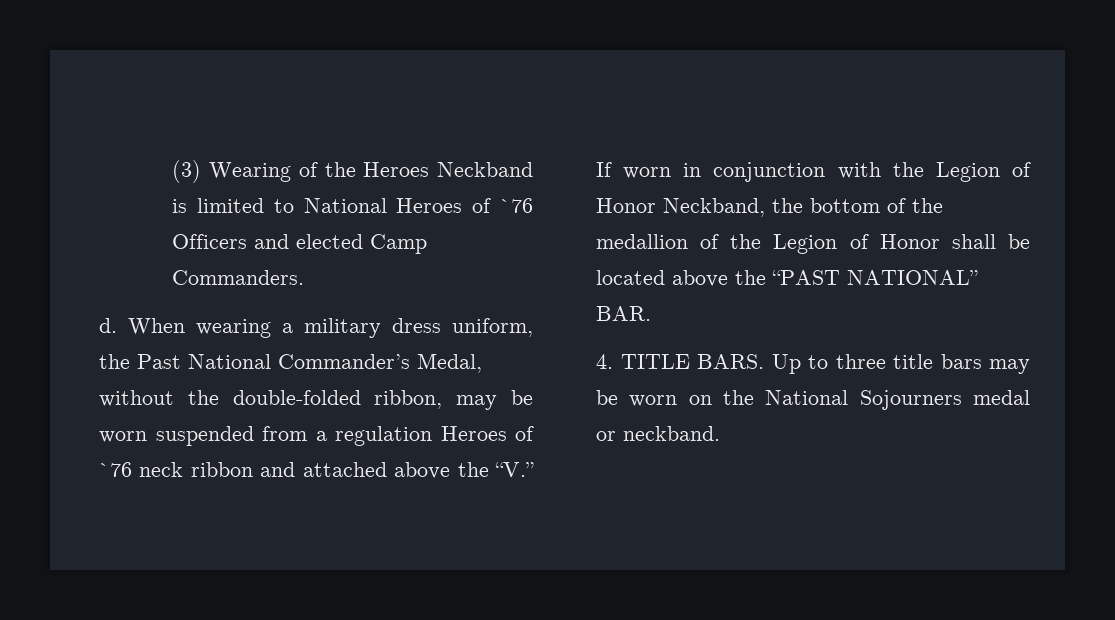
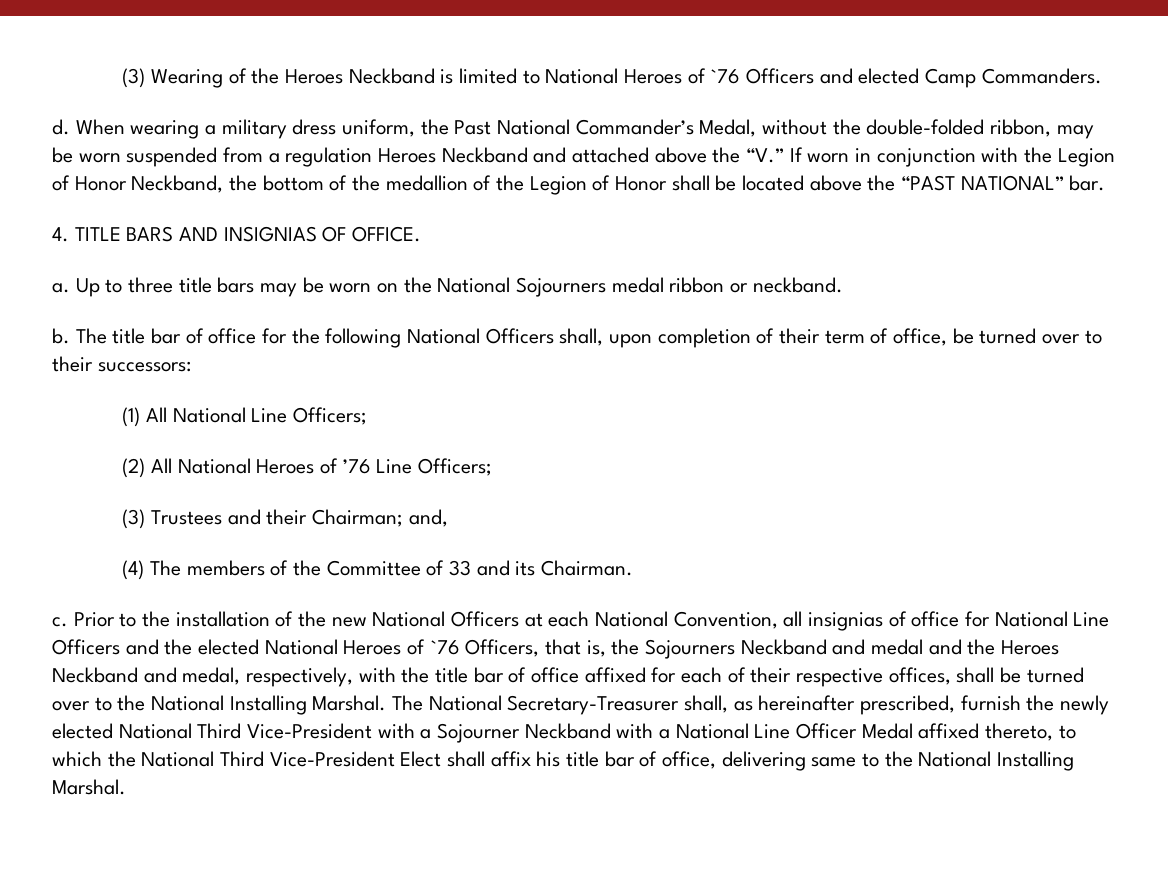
- When wearing a military dress uniform, the Past National Commander’s Medal, without the double-folded ribbon, may be worn suspended from a regulation Heroes of `76 neck ribbon and attached above the “V.” If worn in conjunction with the Legion of Honor Neckband, the bottom of the medallion of the Legion of Honor shall be located above the “PAST NATIONAL” BAR.
+ When wearing a military dress uniform, the Past National Commander’s Medal, without the double-folded ribbon, may be worn suspended from a regulation Heroes Neckband and attached above the “V.” If worn in conjunction with the Legion of Honor Neckband, the bottom of the medallion of the Legion of Honor shall be located above the “PAST NATIONAL” bar.
- 4. TITLE BARS.
+ 4. TITLE BARS AND INSIGNIAS OF OFFICE.
+ a.
- Up to three title bars may be worn on the National Sojourners medal or neckband.
+ Up to three title bars may be worn on the National Sojourners medal ribbon or neckband.
+ b. The title bar of office for the following National Officers shall, upon completion of their term of office, be turned over to their successors:
+ (1) All National Line Officers;
+ (2) All National Heroes of ’76 Line Officers;
+ (3) Trustees and their Chairman; and,
+ (4) The members of the Committee of 33 and its Chairman.
+ c. Prior to the installation of the new National Officers at each National Convention, all insignias of office for National Line Officers and the elected National Heroes of `76 Officers, that is, the Sojourners Neckband and medal and the Heroes Neckband and medal, respectively, with the title bar of office affixed for each of their respective offices, shall be turned over to the National Installing Marshal. The National Secretary-Treasurer shall, as hereinafter prescribed, furnish the newly elected National Third Vice-President with a Sojourner Neckband with a National Line Officer Medal affixed thereto, to which the National Third Vice-President Elect shall affix his title bar of office, delivering same to the National Installing Marshal.

